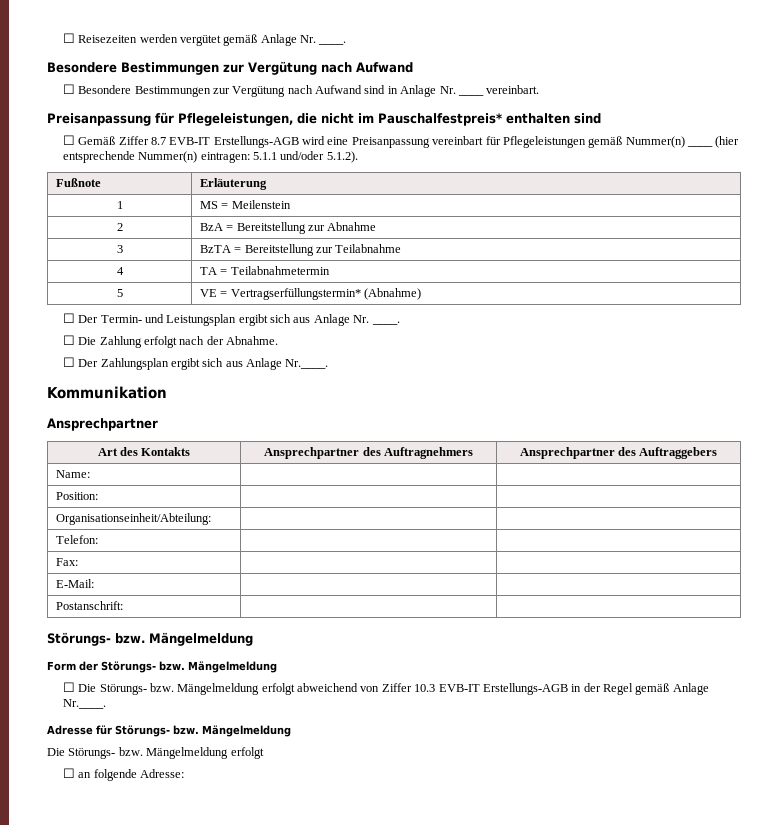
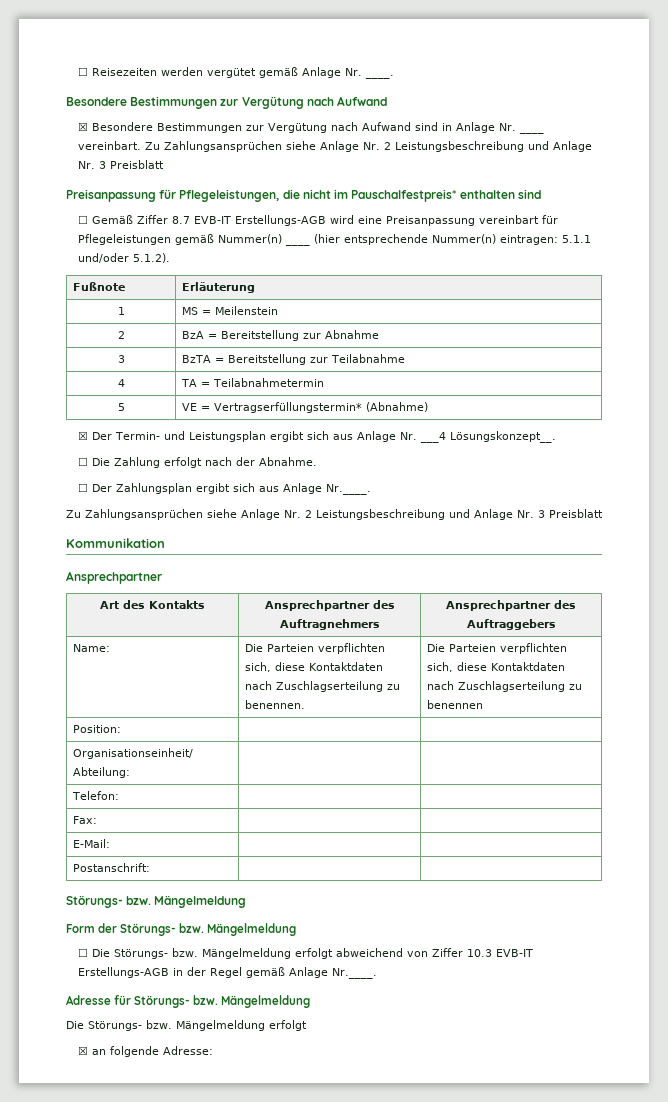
- ☐ Besondere Bestimmungen zur Vergütung nach Aufwand sind in Anlage Nr. ____ vereinbart.
+ ☒ Besondere Bestimmungen zur Vergütung nach Aufwand sind in Anlage Nr. ____ vereinbart. Zu Zahlungsansprüchen siehe Anlage Nr. 2 Leistungsbeschreibung und Anlage Nr. 3 Preisblatt
- ☐ Der Termin- und Leistungsplan ergibt sich aus Anlage Nr. ____.
+ ☒ Der Termin- und Leistungsplan ergibt sich aus Anlage Nr. ___4 Lösungskonzept__.
  ☐ Der Zahlungsplan ergibt sich aus Anlage Nr.____.
+ Zu Zahlungsansprüchen siehe Anlage Nr. 2 Leistungsbeschreibung und Anlage Nr. 3 Preisblatt
- Name: | |
+ Name: | Die Parteien verpflichten sich, diese Kontaktdaten nach Zuschlagserteilung zu benennen. | Die Parteien verpflichten sich, diese Kontaktdaten nach Zuschlagserteilung zu benennen
- ☐ an folgende Adresse:
+ ☒ an folgende Adresse:

